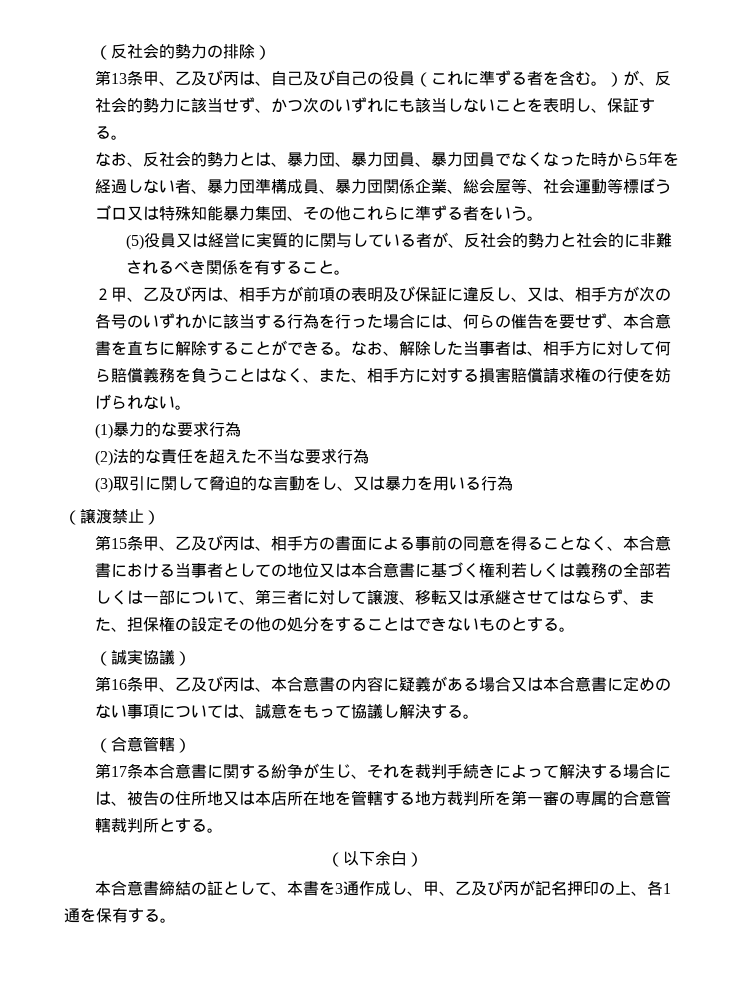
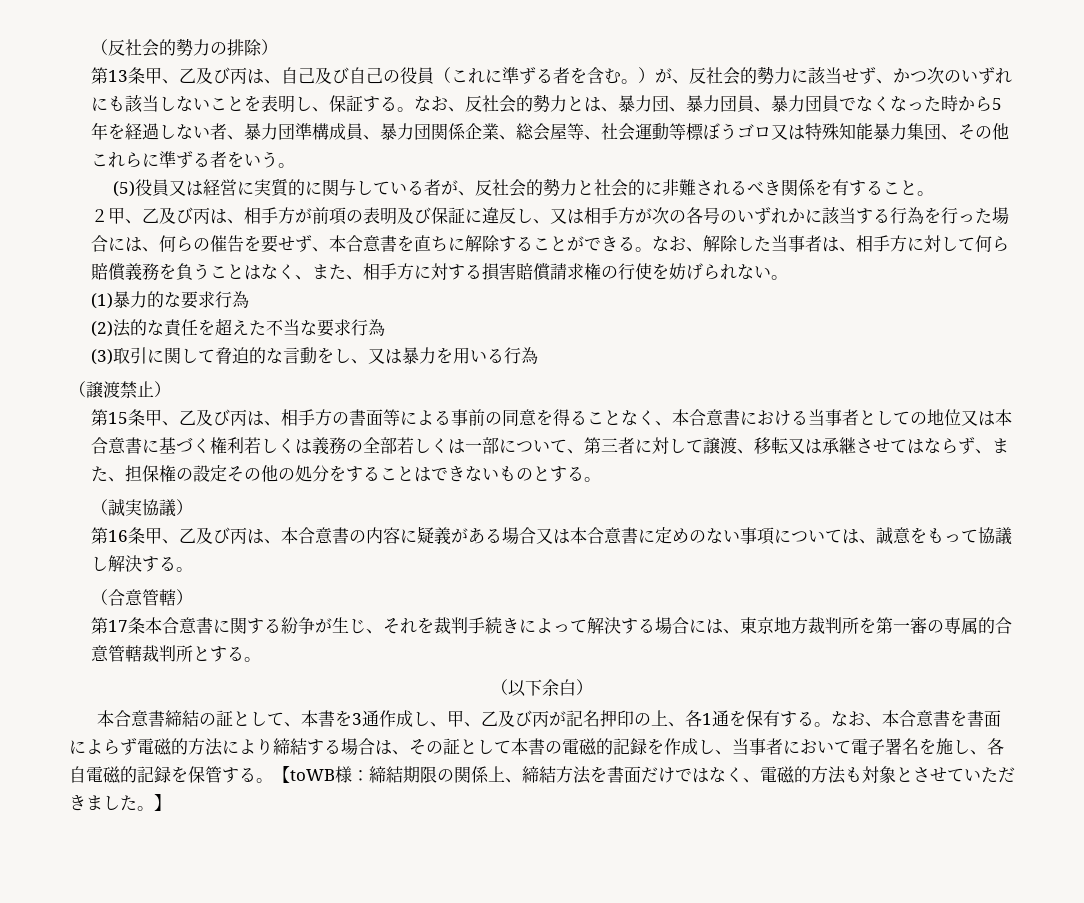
- 第13条甲、乙及び丙は、自己及び自己の役員（これに準ずる者を含む。）が、反社会的勢力に該当せず、かつ次のいずれにも該当しないことを表明し、保証する。
- なお、反社会的勢力とは、暴力団、暴力団員、暴力団員でなくなった時から5年を経過しない者、暴力団準構成員、暴力団関係企業、総会屋等、社会運動等標ぼうゴロ又は特殊知能暴力集団、その他これらに準ずる者をいう。
+ 第13条甲、乙及び丙は、自己及び自己の役員（これに準ずる者を含む。）が、反社会的勢力に該当せず、かつ次のいずれにも該当しないことを表明し、保証する。なお、反社会的勢力とは、暴力団、暴力団員、暴力団員でなくなった時から5年を経過しない者、暴力団準構成員、暴力団関係企業、総会屋等、社会運動等標ぼうゴロ又は特殊知能暴力集団、その他これらに準ずる者をいう。
- ２甲、乙及び丙は、相手方が前項の表明及び保証に違反し、又は、相手方が次の各号のいずれかに該当する行為を行った場合には、何らの催告を要せず、本合意書を直ちに解除することができる。
+ ２甲、乙及び丙は、相手方が前項の表明及び保証に違反し、又は相手方が次の各号のいずれかに該当する行為を行った場合には、何らの催告を要せず、本合意書を直ちに解除することができる。
- 第15条甲、乙及び丙は、相手方の書面による事前の同意を得ることなく、本合意書における当事者としての地位又は本合意書に基づく権利若しくは義務の全部若しくは一部について、第三者に対して譲渡、移転又は承継させてはならず、また、担保権の設定その他の処分をすることはできないものとする。
+ 第15条甲、乙及び丙は、相手方の書面等による事前の同意を得ることなく、本合意書における当事者としての地位又は本合意書に基づく権利若しくは義務の全部若しくは一部について、第三者に対して譲渡、移転又は承継させてはならず、また、担保権の設定その他の処分をすることはできないものとする。
- 第17条本合意書に関する紛争が生じ、それを裁判手続きによって解決する場合には、被告の住所地又は本店所在地を管轄する地方裁判所を第一審の専属的合意管轄裁判所とする。
+ 第17条本合意書に関する紛争が生じ、それを裁判手続きによって解決する場合には、東京地方裁判所を第一審の専属的合意管轄裁判所とする。
+ なお、本合意書を書面によらず電磁的方法により締結する場合は、その証として本書の電磁的記録を作成し、当事者において電子署名を施し、各自電磁的記録を保管する。【toWB様：締結期限の関係上、締結方法を書面だけではなく、電磁的方法も対象とさせていただきました。】

